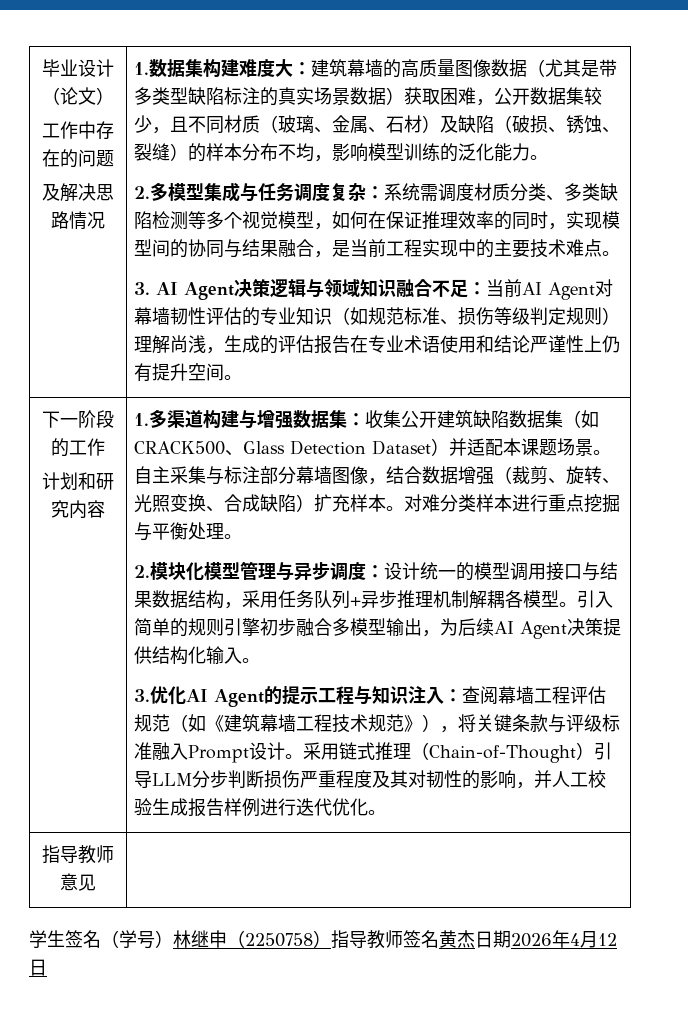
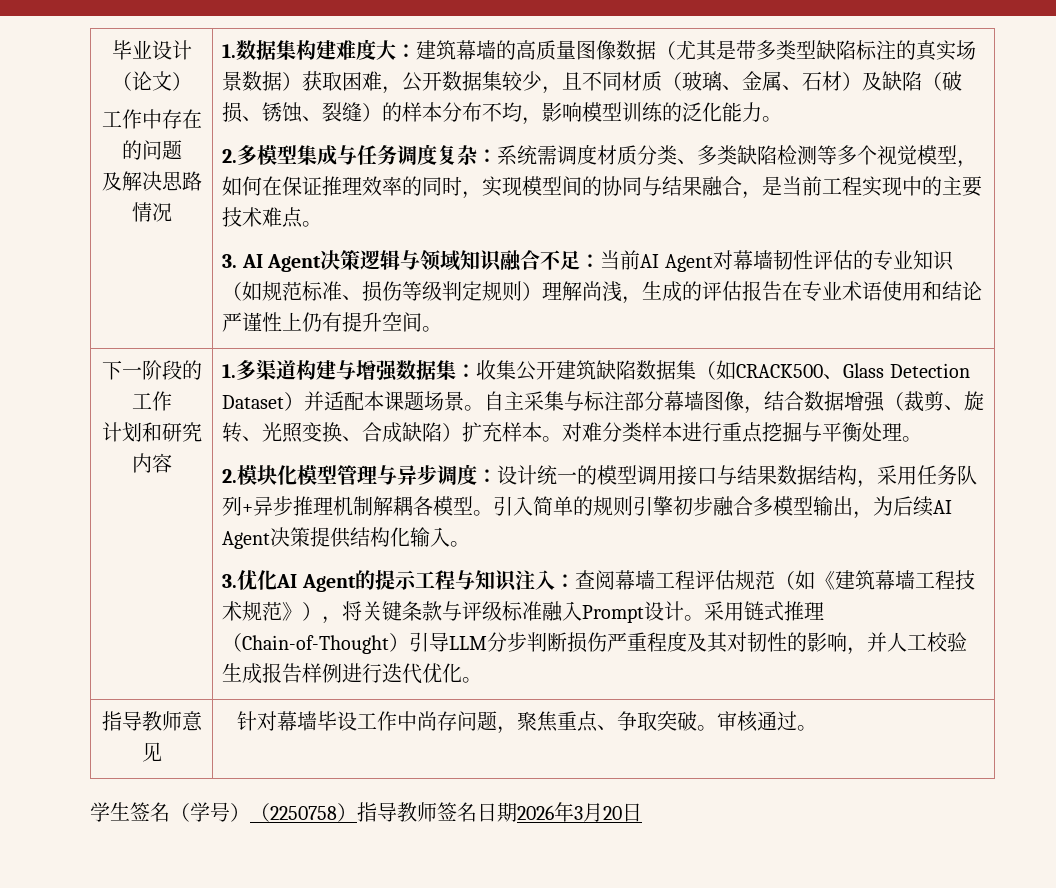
- 指导教师意见 |
+ 指导教师意见 | 针对幕墙毕设工作中尚存问题，聚焦重点、争取突破。审核通过。
- 学生签名（学号）林继申（2250758）指导教师签名黄杰日期2026年4月12日
+ 学生签名（学号）（2250758）指导教师签名日期2026年3月20日

